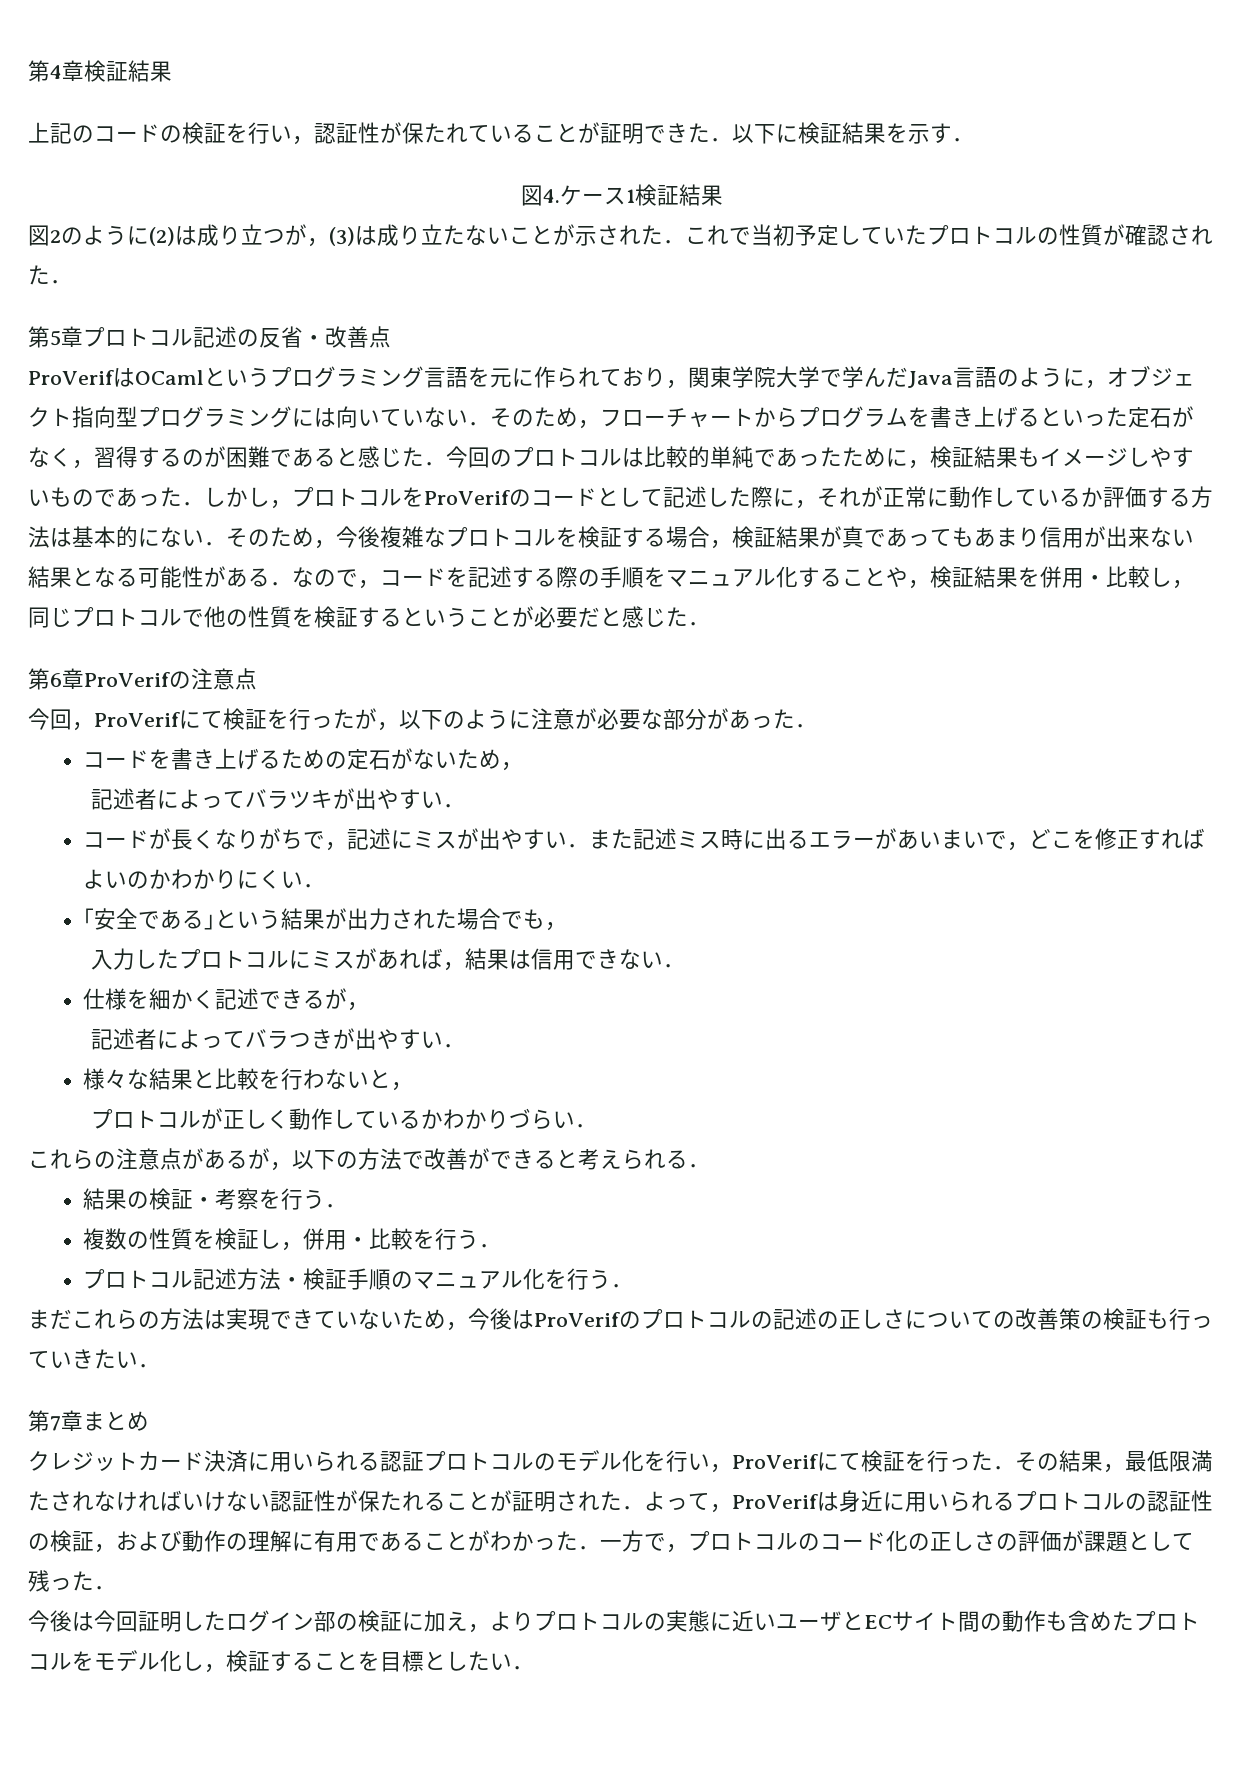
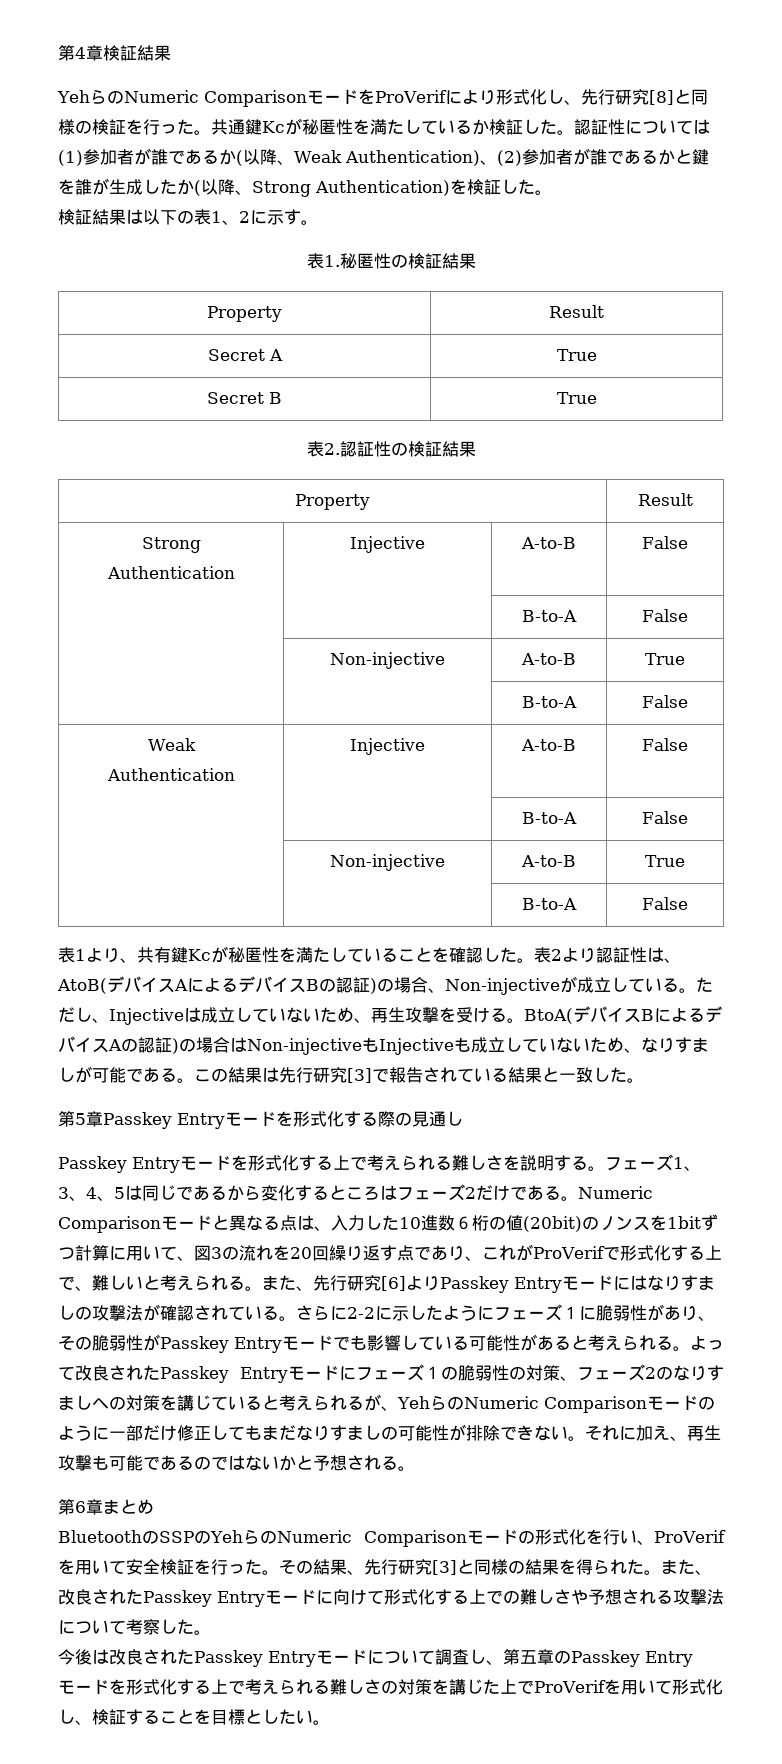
- 上記のコードの検証を行い，認証性が保たれていることが証明できた．以下に検証結果を示す．
- 図4.ケース1検証結果
- 図2のように(2)は成り立つが，(3)は成り立たないことが示された．これで当初予定していたプロトコルの性質が確認された．
- 第5章プロトコル記述の反省・改善点
- ProVerifはOCamlというプログラミング言語を元に作られており，関東学院大学で学んだJava言語のように，オブジェクト指向型プログラミングには向いていない．そのため，フローチャートからプログラムを書き上げるといった定石がなく，習得するのが困難であると感じた．今回のプロトコルは比較的単純であったために，検証結果もイメージしやすいものであった．しかし，プロトコルをProVerifのコードとして記述した際に，それが正常に動作しているか評価する方法は基本的にない．そのため，今後複雑なプロトコルを検証する場合，検証結果が真であってもあまり信用が出来ない結果となる可能性がある．なので，コードを記述する際の手順をマニュアル化することや，検証結果を併用・比較し，同じプロトコルで他の性質を検証するということが必要だと感じた．
- 第6章ProVerifの注意点
- 今回，ProVerifにて検証を行ったが，以下のように注意が必要な部分があった．
- コードを書き上げるための定石がないため，
- 記述者によってバラツキが出やすい．
- コードが長くなりがちで，記述にミスが出やすい．また記述ミス時に出るエラーがあいまいで，どこを修正すればよいのかわかりにくい．
- ｢安全である｣という結果が出力された場合でも，
- 入力したプロトコルにミスがあれば，結果は信用できない．
- 仕様を細かく記述できるが，
- 記述者によってバラつきが出やすい．
- 様々な結果と比較を行わないと，
- プロトコルが正しく動作しているかわかりづらい．
- これらの注意点があるが，以下の方法で改善ができると考えられる．
- 結果の検証・考察を行う．
- 複数の性質を検証し，併用・比較を行う．
- プロトコル記述方法・検証手順のマニュアル化を行う．
- まだこれらの方法は実現できていないため，今後はProVerifのプロトコルの記述の正しさについての改善策の検証も行っていきたい．
- 第7章まとめ
+ YehらのNumeric ComparisonモードをProVerifにより形式化し、先行研究[8]と同様の検証を行った。共通鍵Kcが秘匿性を満たしているか検証した。認証性については(1)参加者が誰であるか(以降、Weak Authentication)、(2)参加者が誰であるかと鍵を誰が生成したか(以降、Strong Authentication)を検証した。
+ 検証結果は以下の表1、2に示す。
+ 表1.秘匿性の検証結果
+ Property | Result
+ Secret A | True
+ Secret B | True
+ 表2.認証性の検証結果
+ Property | Result
+ Strong
+ Authentication | Injective | A-to-B | False
+ | | B-to-A | False
+ | Non-injective | A-to-B | True
+ | | B-to-A | False
+ Weak
+ Authentication | Injective | A-to-B | False
+ | | B-to-A | False
+ | Non-injective | A-to-B | True
+ | | B-to-A | False
+ 表1より、共有鍵Kcが秘匿性を満たしていることを確認した。表2より認証性は、AtoB(デバイスAによるデバイスBの認証)の場合、Non-injectiveが成立している。ただし、Injectiveは成立していないため、再生攻撃を受ける。BtoA(デバイスBによるデバイスAの認証)の場合はNon-injectiveもInjectiveも成立していないため、なりすましが可能である。この結果は先行研究[3]で報告されている結果と一致した。
+ 第5章Passkey Entryモードを形式化する際の見通し
+ Passkey Entryモードを形式化する上で考えられる難しさを説明する。フェーズ1、3、4、5は同じであるから変化するところはフェーズ2だけである。Numeric Comparisonモードと異なる点は、入力した10進数６桁の値(20bit)のノンスを1bitずつ計算に用いて、図3の流れを20回繰り返す点であり、これがProVerifで形式化する上で、難しいと考えられる。また、先行研究[6]よりPasskey Entryモードにはなりすましの攻撃法が確認されている。さらに2-2に示したようにフェーズ１に脆弱性があり、その脆弱性がPasskey Entryモードでも影響している可能性があると考えられる。よって改良されたPasskey Entryモードにフェーズ１の脆弱性の対策、フェーズ2のなりすましへの対策を講じていると考えられるが、YehらのNumeric Comparisonモードのように一部だけ修正してもまだなりすましの可能性が排除できない。それに加え、再生攻撃も可能であるのではないかと予想される。
+ 第6章まとめ
- クレジットカード決済に用いられる認証プロトコルのモデル化を行い，ProVerifにて検証を行った．その結果，最低限満たされなければいけない認証性が保たれることが証明された．よって，ProVerifは身近に用いられるプロトコルの認証性の検証，および動作の理解に有用であることがわかった．一方で，プロトコルのコード化の正しさの評価が課題として残った．
- 今後は今回証明したログイン部の検証に加え，よりプロトコルの実態に近いユーザとECサイト間の動作も含めたプロトコルをモデル化し，検証することを目標としたい．
+ BluetoothのSSPのYehらのNumeric Comparisonモードの形式化を行い、ProVerifを用いて安全検証を行った。その結果、先行研究[3]と同様の結果を得られた。また、改良されたPasskey Entryモードに向けて形式化する上での難しさや予想される攻撃法について考察した。
+ 今後は改良されたPasskey Entryモードについて調査し、第五章のPasskey Entryモードを形式化する上で考えられる難しさの対策を講じた上でProVerifを用いて形式化し、検証することを目標としたい。

